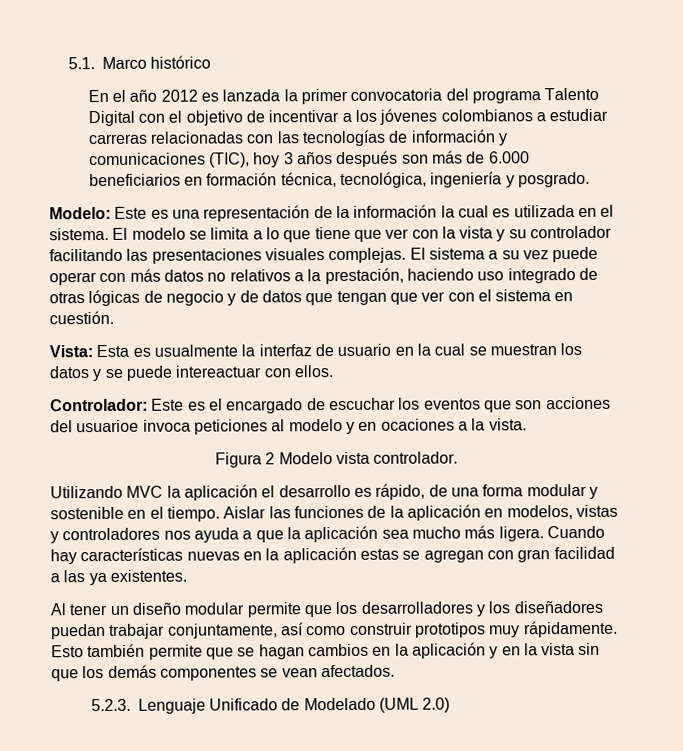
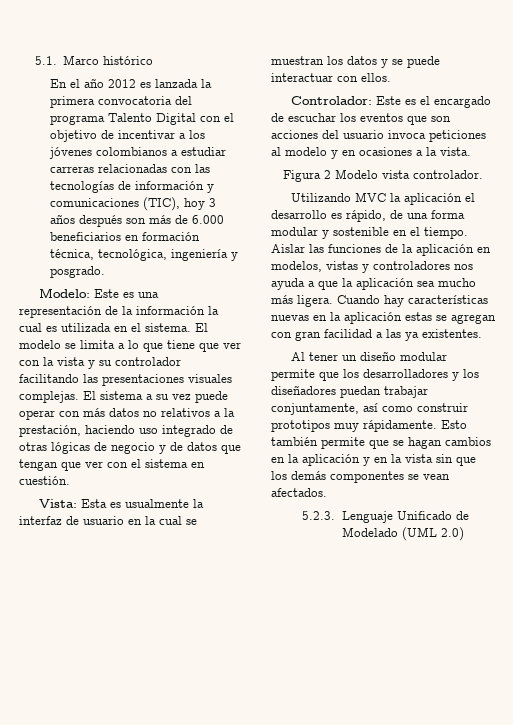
- En el año 2012 es lanzada la primer convocatoria del programa Talento Digital con el objetivo de incentivar a los jóvenes colombianos a estudiar carreras relacionadas con las tecnologías de información y comunicaciones (TIC), hoy 3 años después son más de 6.000 beneficiarios en formación técnica, tecnológica, ingeniería y posgrado.
+ En el año 2012 es lanzada la primera convocatoria del programa Talento Digital con el objetivo de incentivar a los jóvenes colombianos a estudiar carreras relacionadas con las tecnologías de información y comunicaciones (TIC), hoy 3 años después son más de 6.000 beneficiarios en formación técnica, tecnológica, ingeniería y posgrado.
- Vista: Esta es usualmente la interfaz de usuario en la cual se muestran los datos y se puede intereactuar con ellos.
+ Vista: Esta es usualmente la interfaz de usuario en la cual se muestran los datos y se puede interactuar con ellos.
- Controlador: Este es el encargado de escuchar los eventos que son acciones del usuarioe invoca peticiones al modelo y en ocaciones a la vista.
+ Controlador: Este es el encargado de escuchar los eventos que son acciones del usuario invoca peticiones al modelo y en ocasiones a la vista.

